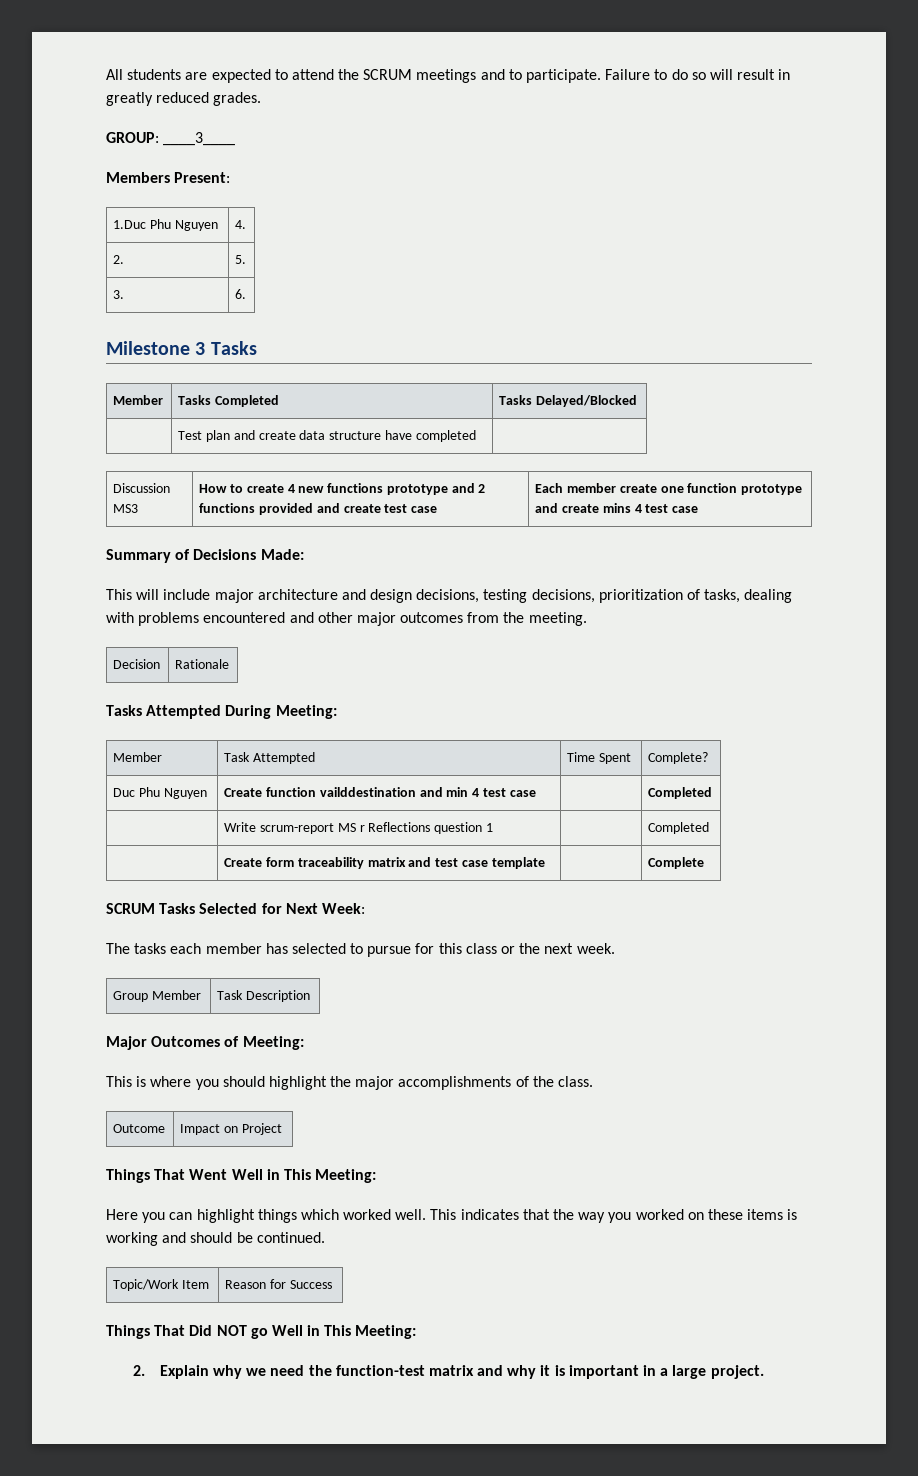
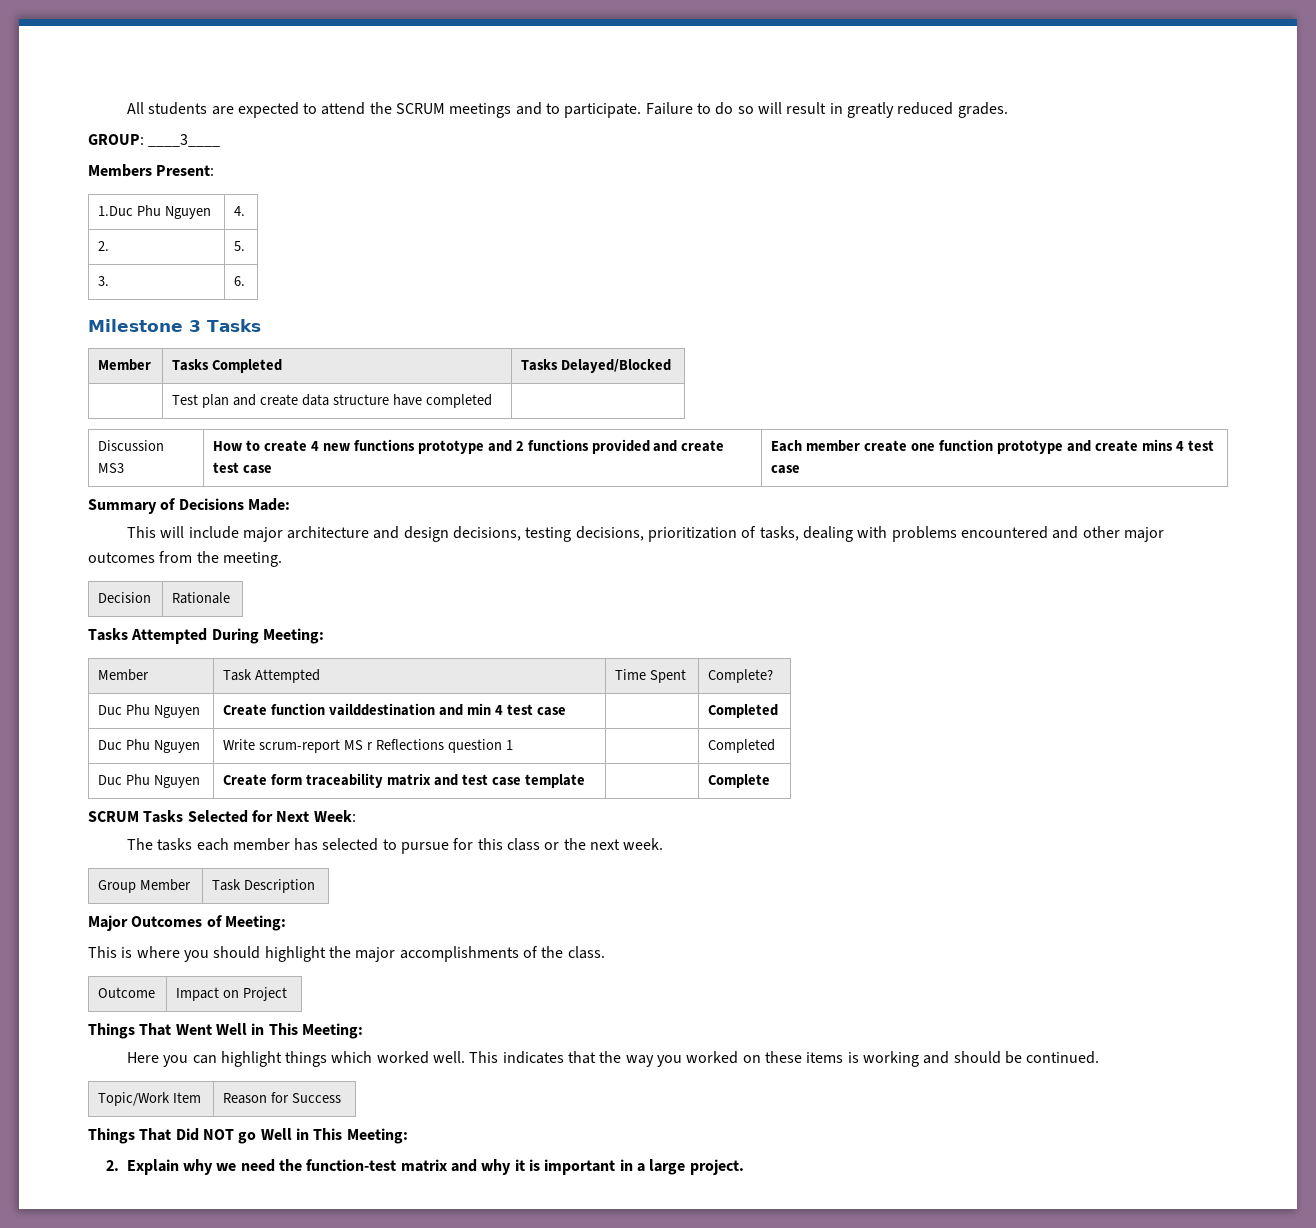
- | Write scrum-report MS r Reflections question 1 | | Completed
+ Duc Phu Nguyen | Write scrum-report MS r Reflections question 1 | | Completed
- | Create form traceability matrix and test case template | | Complete
+ Duc Phu Nguyen | Create form traceability matrix and test case template | | Complete

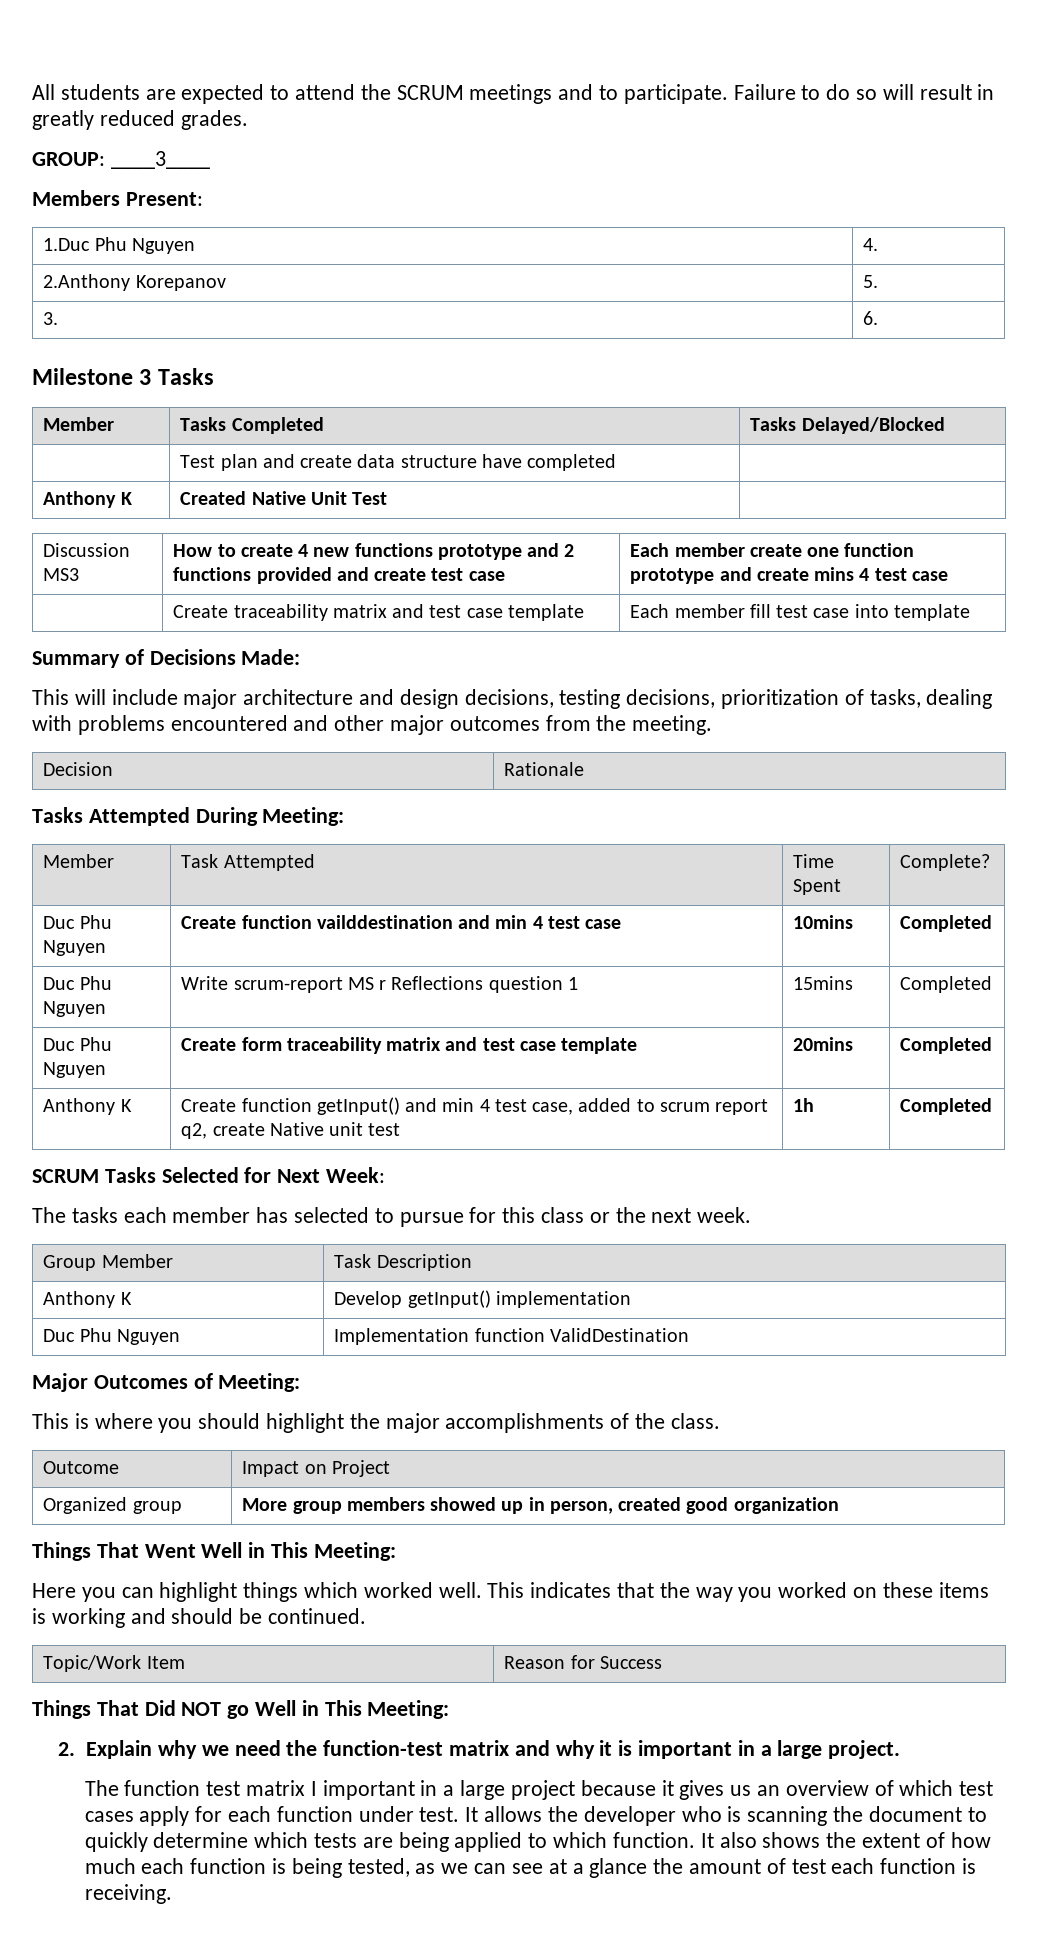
- 2. | 5.
+ 2.Anthony Korepanov | 5.
+ Anthony K | Created Native Unit Test |
+ | Create traceability matrix and test case template | Each member fill test case into template
- Duc Phu Nguyen | Create function vailddestination and min 4 test case | | Completed
+ Duc Phu Nguyen | Create function vailddestination and min 4 test case | 10mins | Completed
- Duc Phu Nguyen | Write scrum-report MS r Reflections question 1 | | Completed
+ Duc Phu Nguyen | Write scrum-report MS r Reflections question 1 | 15mins | Completed
- Duc Phu Nguyen | Create form traceability matrix and test case template | | Complete
+ Duc Phu Nguyen | Create form traceability matrix and test case template | 20mins | Completed
+ Anthony K | Create function getInput() and min 4 test case, added to scrum report q2, create Native unit test | 1h | Completed
+ Anthony K | Develop getInput() implementation
+ Duc Phu Nguyen | Implementation function ValidDestination
+ Organized group | More group members showed up in person, created good organization
+ The function test matrix I important in a large project because it gives us an overview of which test cases apply for each function under test. It allows the developer who is scanning the document to quickly determine which tests are being applied to which function. It also shows the extent of how much each function is being tested, as we can see at a glance the amount of test each function is receiving.

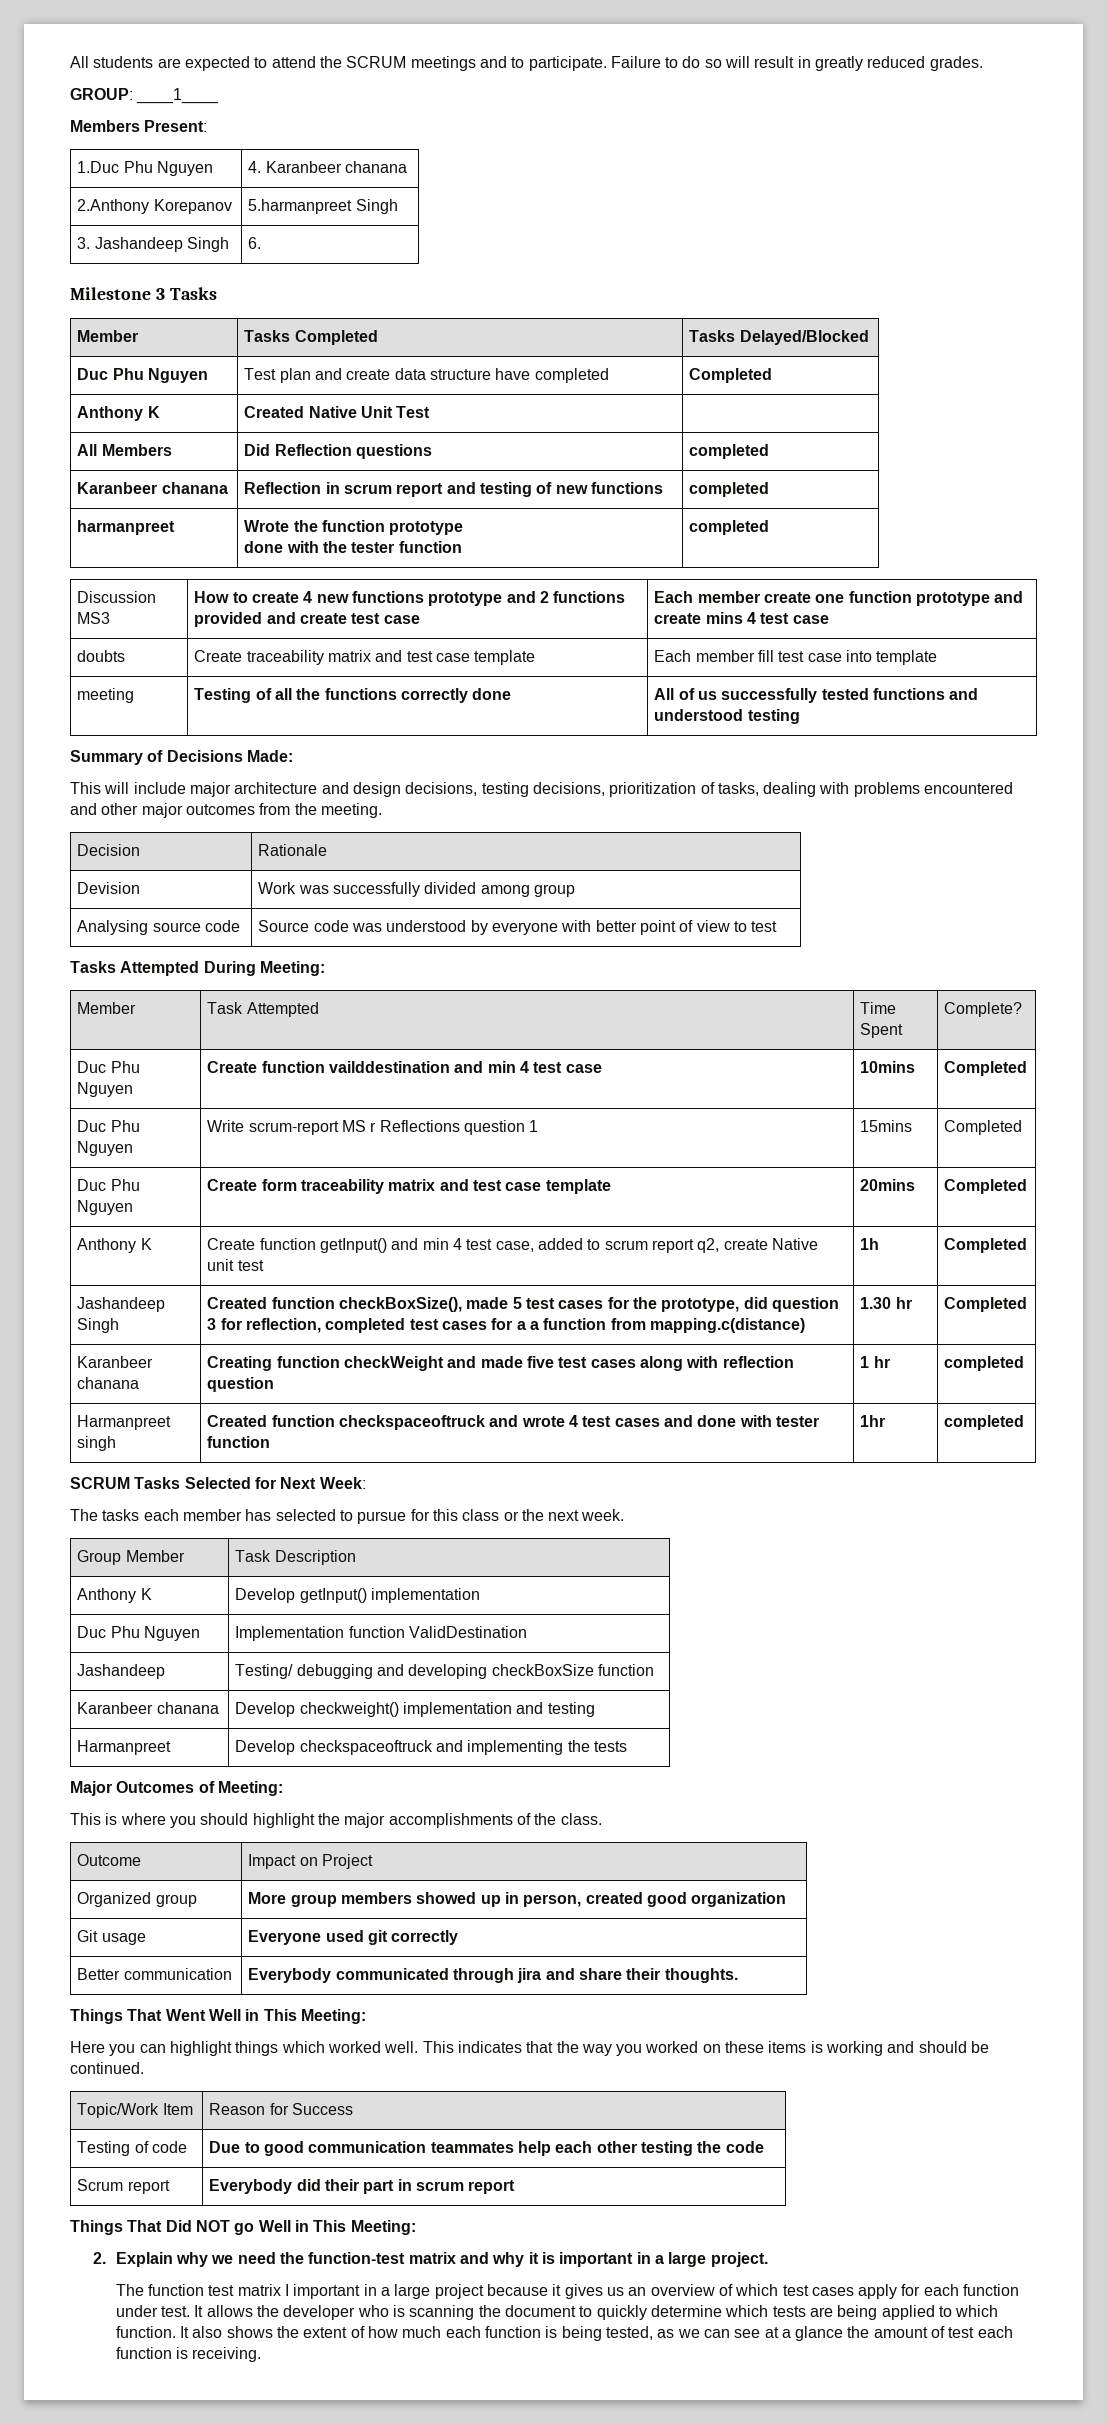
- GROUP: ____3____
+ GROUP: ____1____
- 1.Duc Phu Nguyen | 4.
+ 1.Duc Phu Nguyen | 4. Karanbeer chanana
- 2.Anthony Korepanov | 5.
+ 2.Anthony Korepanov | 5.harmanpreet Singh
- 3. | 6.
+ 3. Jashandeep Singh | 6.
- | Test plan and create data structure have completed |
+ Duc Phu Nguyen | Test plan and create data structure have completed | Completed
+ All Members | Did Reflection questions | completed
+ Karanbeer chanana | Reflection in scrum report and testing of new functions | completed
+ harmanpreet | Wrote the function prototype
+ done with the tester function | completed
- | Create traceability matrix and test case template | Each member fill test case into template
+ doubts | Create traceability matrix and test case template | Each member fill test case into template
+ meeting | Testing of all the functions correctly done | All of us successfully tested functions and understood testing
+ Devision | Work was successfully divided among group
+ Analysing source code | Source code was understood by everyone with better point of view to test
+ Jashandeep Singh | Created function checkBoxSize(), made 5 test cases for the prototype, did question 3 for reflection, completed test cases for a a function from mapping.c(distance) | 1.30 hr | Completed
+ Karanbeer chanana | Creating function checkWeight and made five test cases along with reflection question | 1 hr | completed
+ Harmanpreet singh | Created function checkspaceoftruck and wrote 4 test cases and done with tester function | 1hr | completed
+ Jashandeep | Testing/ debugging and developing checkBoxSize function
+ Karanbeer chanana | Develop checkweight() implementation and testing
+ Harmanpreet | Develop checkspaceoftruck and implementing the tests
+ Git usage | Everyone used git correctly
+ Better communication | Everybody communicated through jira and share their thoughts.
+ Testing of code | Due to good communication teammates help each other testing the code
+ Scrum report | Everybody did their part in scrum report

